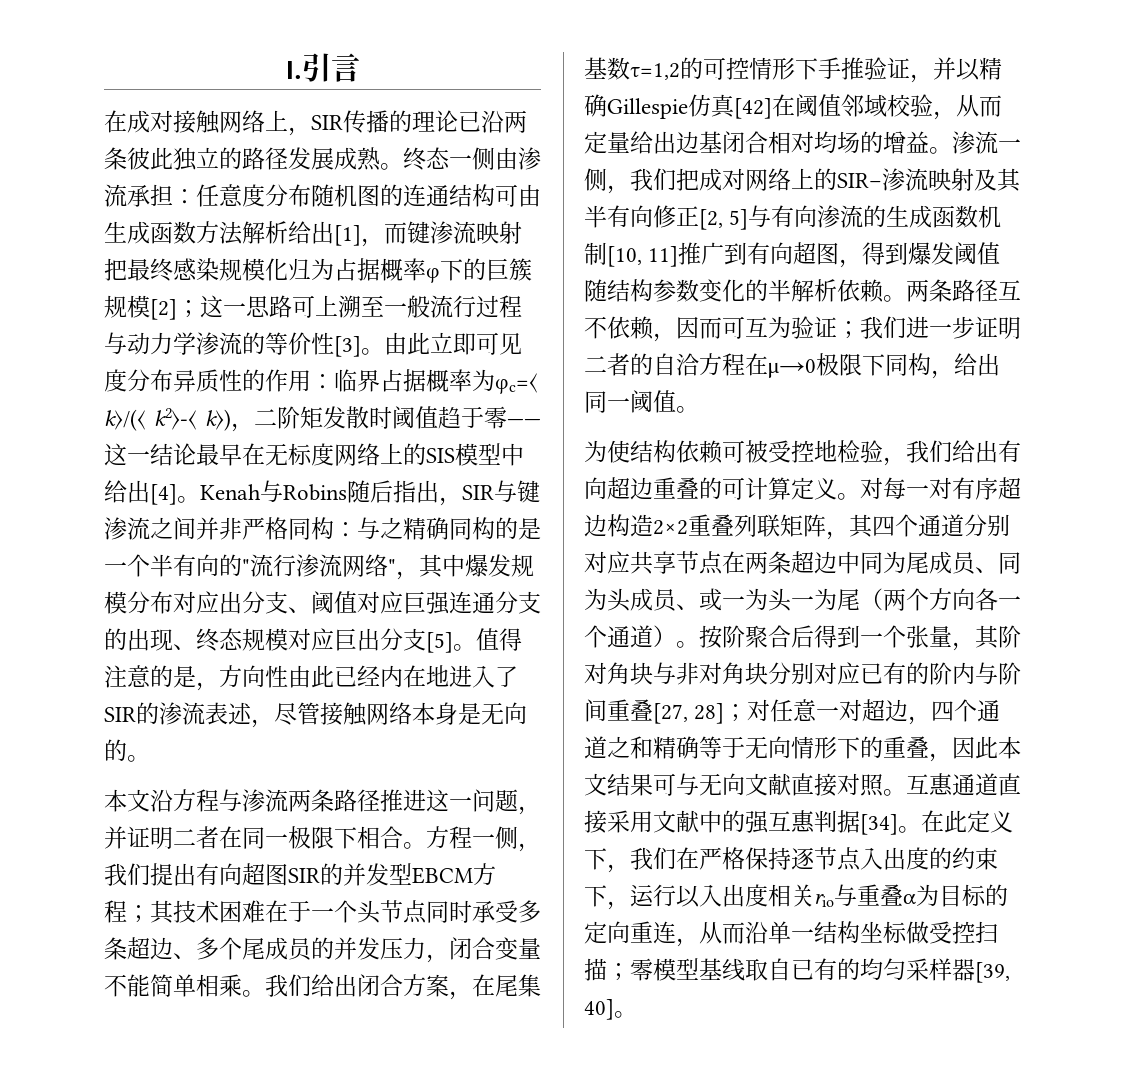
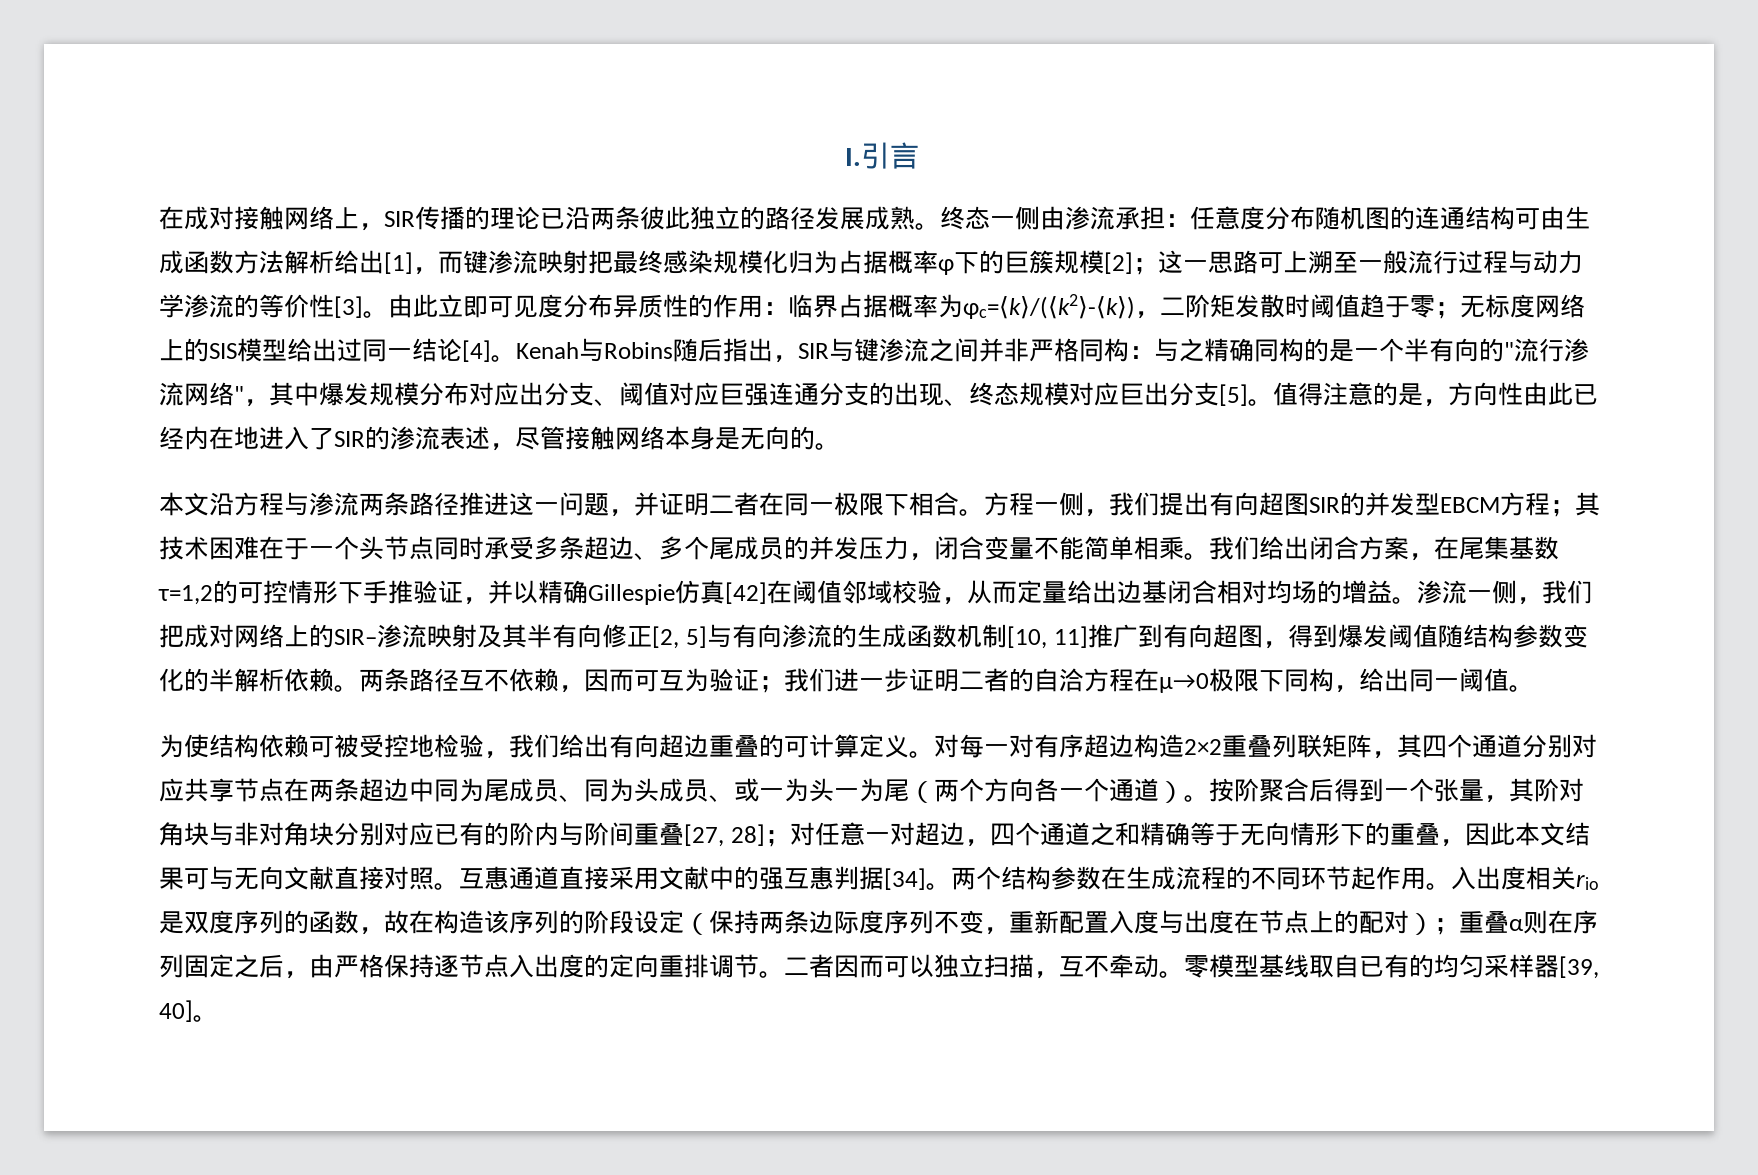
- 由此立即可见度分布异质性的作用：临界占据概率为φc=⟨ k⟩/(⟨ k2⟩-⟨ k⟩)，二阶矩发散时阈值趋于零——这一结论最早在无标度网络上的SIS模型中给出[4]。
+ 由此立即可见度分布异质性的作用：临界占据概率为φc=⟨k⟩/(⟨k2⟩-⟨k⟩)，二阶矩发散时阈值趋于零；无标度网络上的SIS模型给出过同一结论[4]。
- 在此定义下，我们在严格保持逐节点入出度的约束下，运行以入出度相关rio与重叠α为目标的定向重连，从而沿单一结构坐标做受控扫描；零模型基线取自已有的均匀采样器[39, 40]。
+ 两个结构参数在生成流程的不同环节起作用。入出度相关rio是双度序列的函数，故在构造该序列的阶段设定（保持两条边际度序列不变，重新配置入度与出度在节点上的配对）；重叠α则在序列固定之后，由严格保持逐节点入出度的定向重排调节。二者因而可以独立扫描，互不牵动。零模型基线取自已有的均匀采样器[39, 40]。

